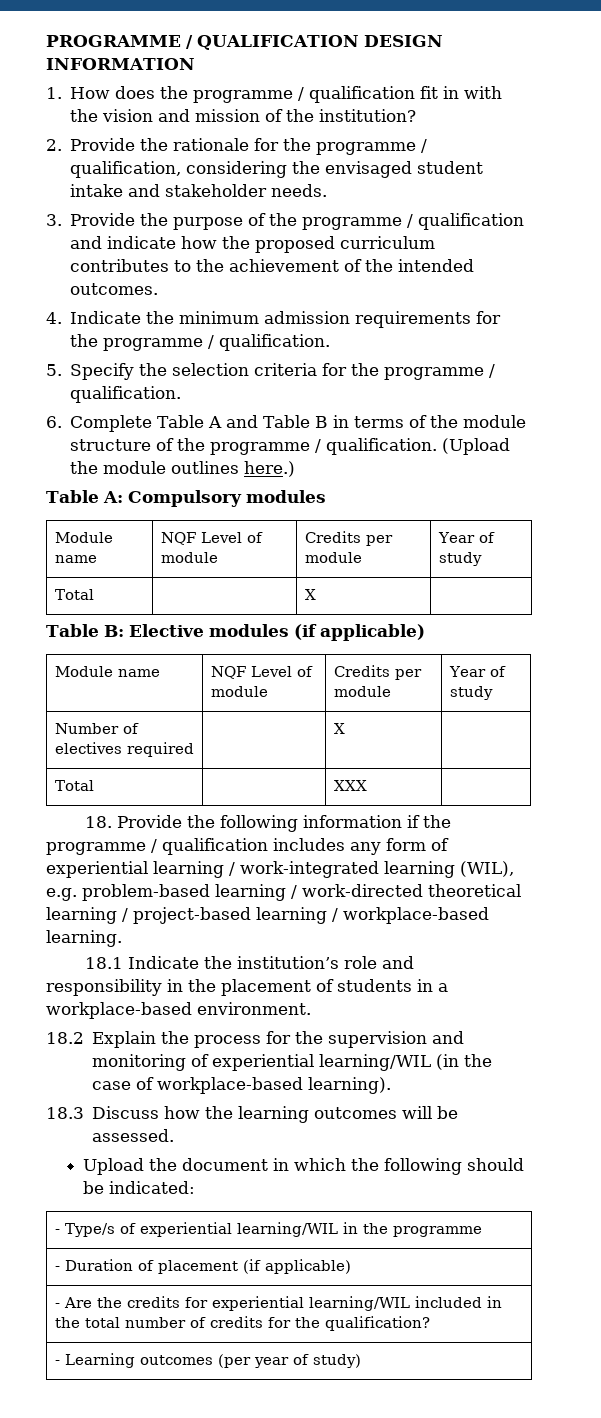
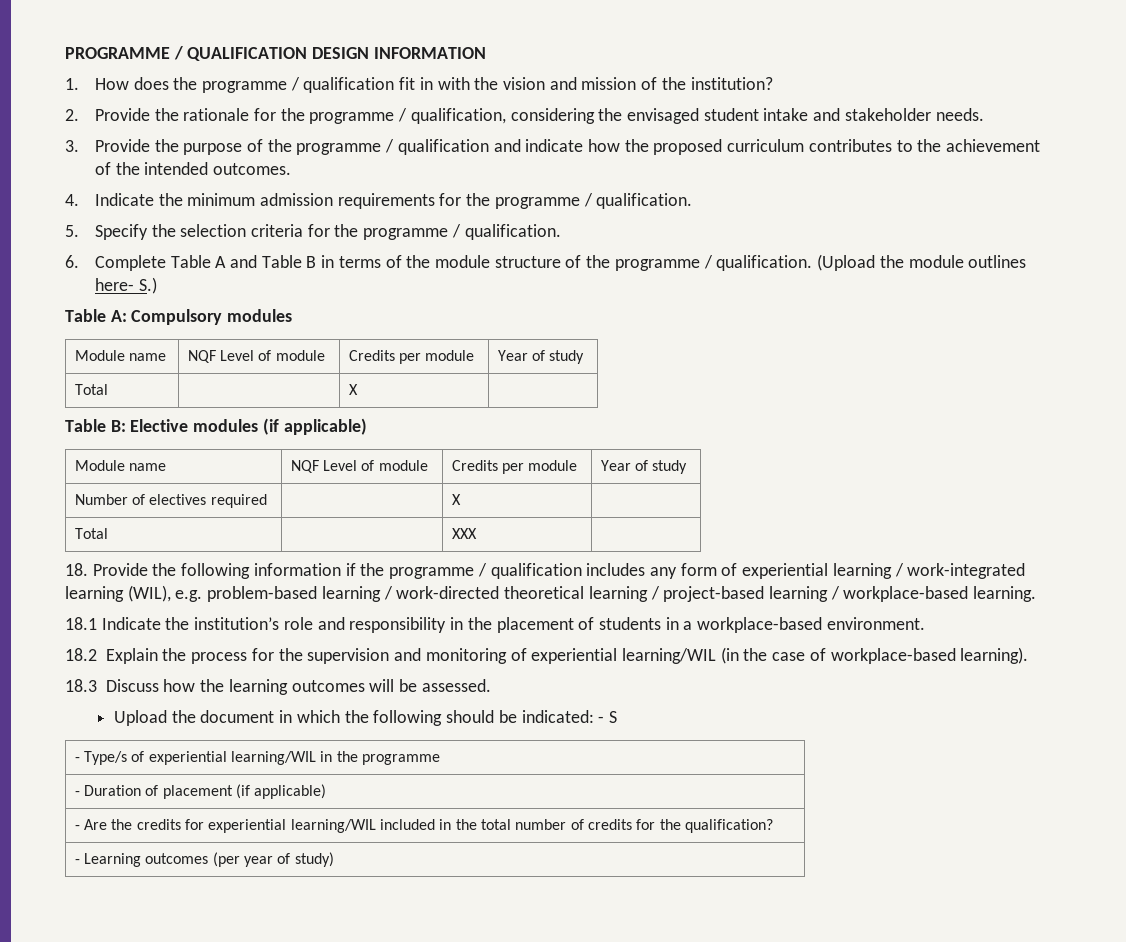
- (Upload the module outlines here.)
+ (Upload the module outlines here- S.)
- Upload the document in which the following should be indicated:
+ Upload the document in which the following should be indicated: - S

